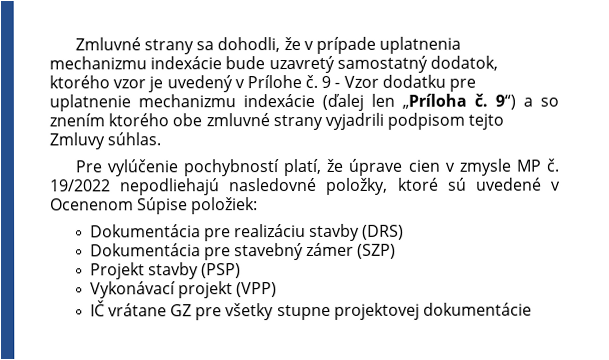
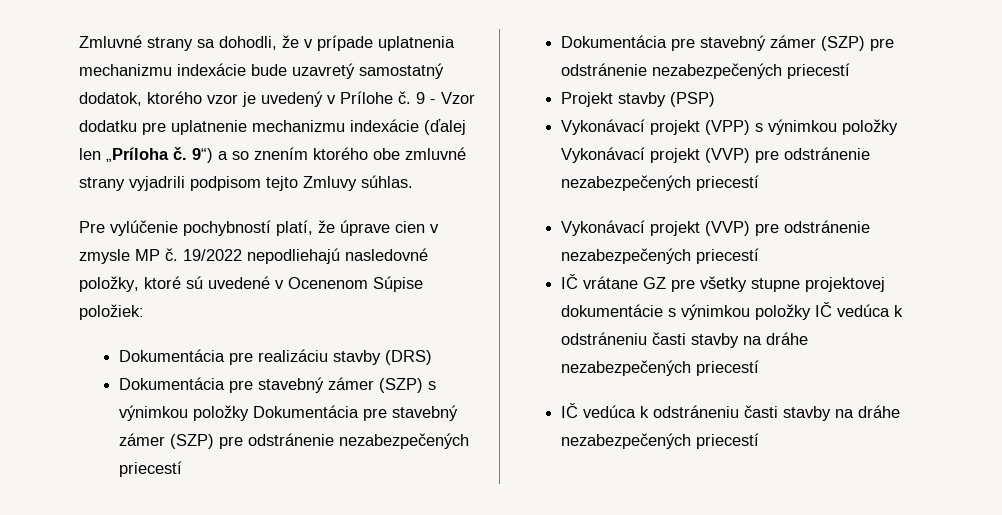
- Dokumentácia pre stavebný zámer (SZP)
+ Dokumentácia pre stavebný zámer (SZP) s výnimkou položky Dokumentácia pre stavebný zámer (SZP) pre odstránenie nezabezpečených priecestí
+ Dokumentácia pre stavebný zámer (SZP) pre odstránenie nezabezpečených priecestí
- Vykonávací projekt (VPP)
+ Vykonávací projekt (VPP) s výnimkou položky Vykonávací projekt (VVP) pre odstránenie nezabezpečených priecestí
+ Vykonávací projekt (VVP) pre odstránenie nezabezpečených priecestí
- IČ vrátane GZ pre všetky stupne projektovej dokumentácie
+ IČ vrátane GZ pre všetky stupne projektovej dokumentácie s výnimkou položky IČ vedúca k odstráneniu časti stavby na dráhe nezabezpečených priecestí
+ IČ vedúca k odstráneniu časti stavby na dráhe nezabezpečených priecestí

